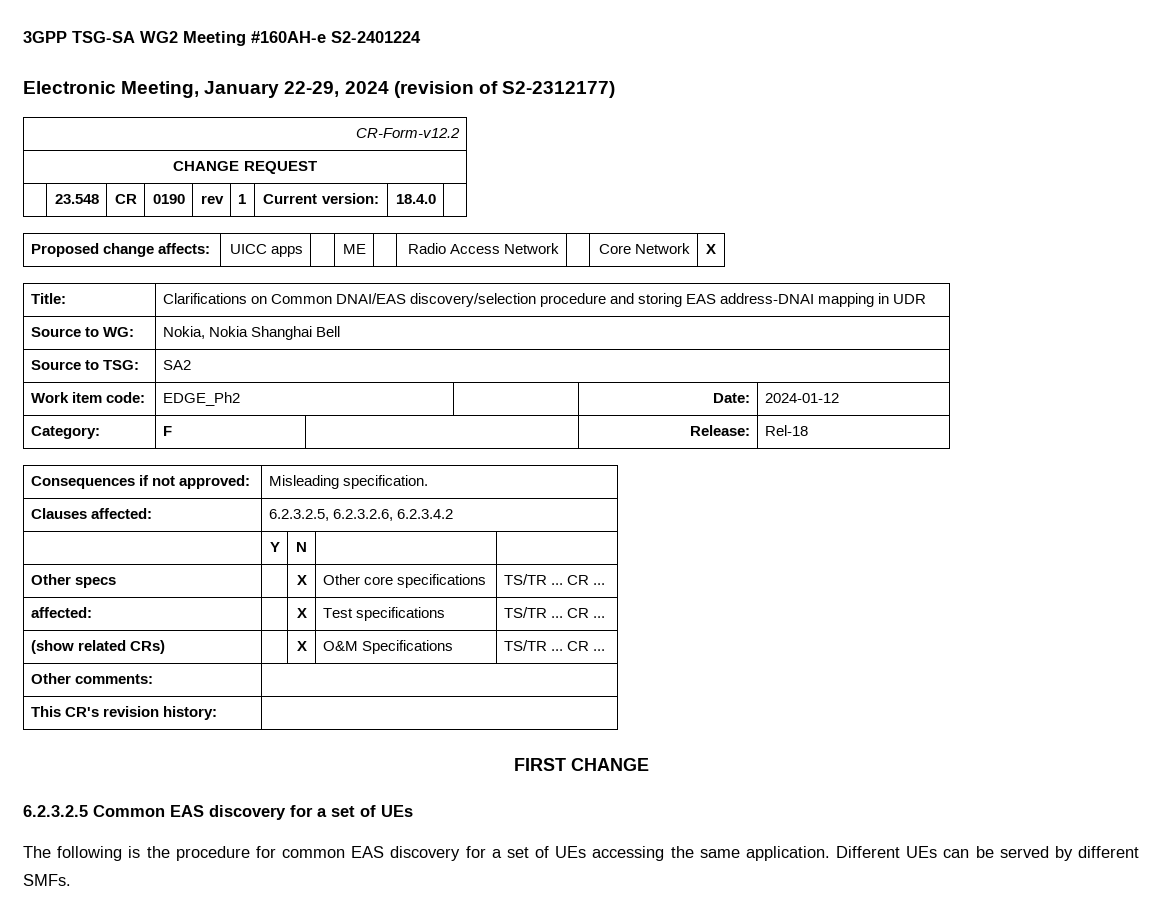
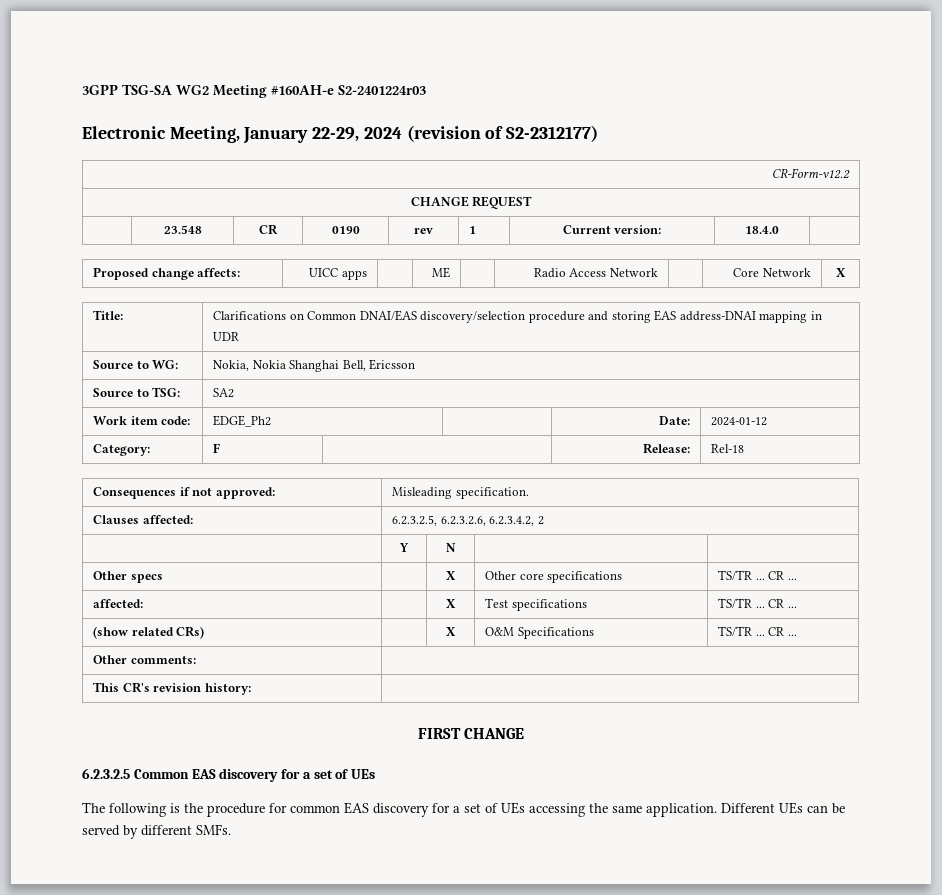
- 3GPP TSG-SA WG2 Meeting #160AH-e S2-2401224
+ 3GPP TSG-SA WG2 Meeting #160AH-e S2-2401224r03
- Source to WG: | Nokia, Nokia Shanghai Bell
+ Source to WG: | Nokia, Nokia Shanghai Bell, Ericsson
- Clauses affected: | 6.2.3.2.5, 6.2.3.2.6, 6.2.3.4.2
+ Clauses affected: | 6.2.3.2.5, 6.2.3.2.6, 6.2.3.4.2, 2

